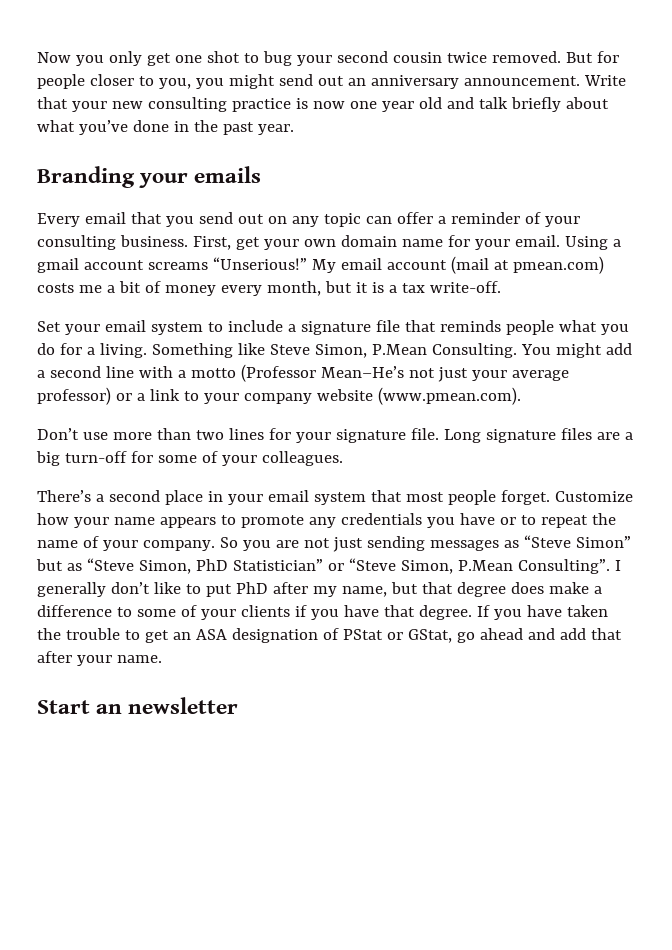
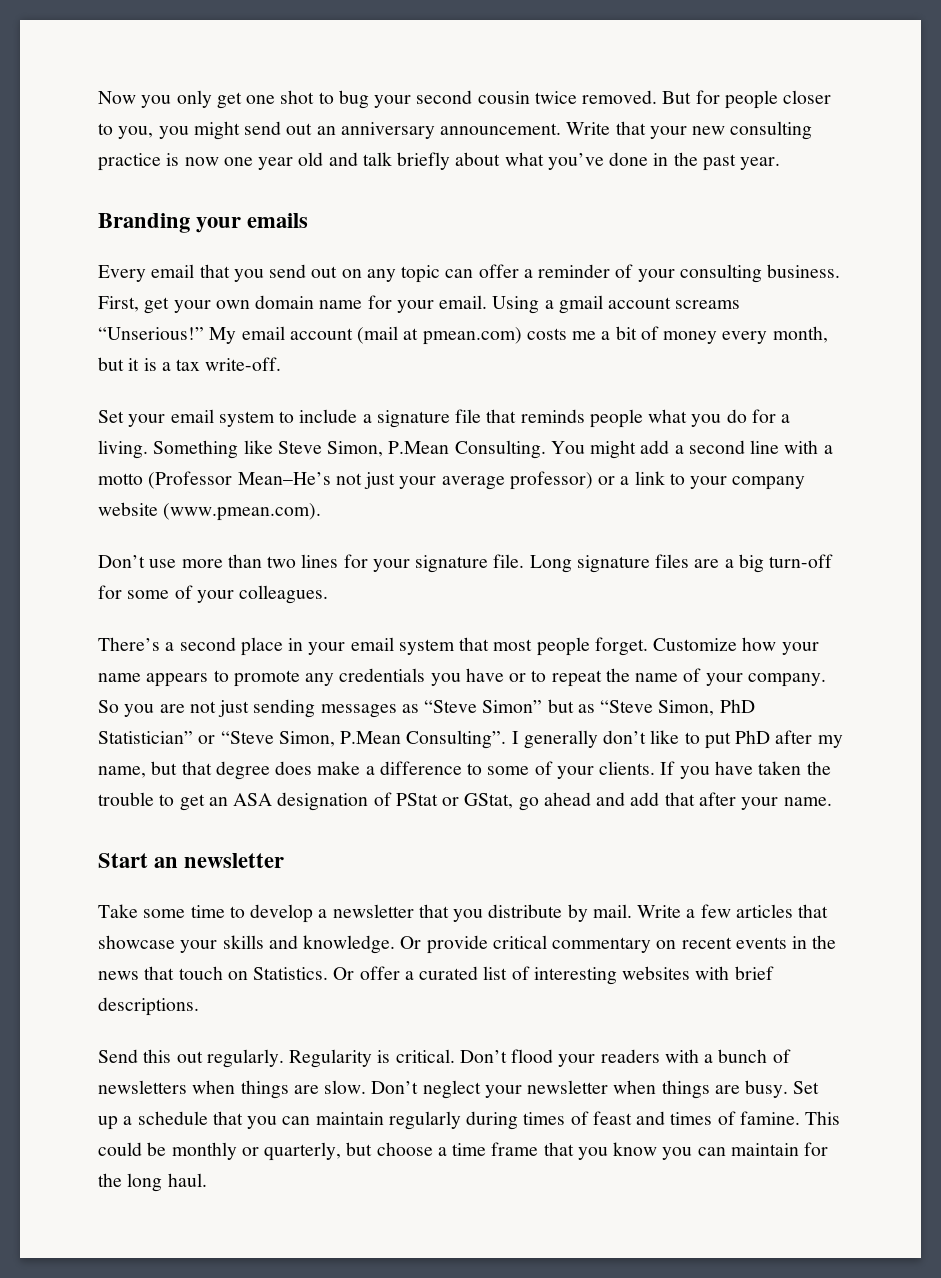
- I generally don’t like to put PhD after my name, but that degree does make a difference to some of your clients if you have that degree.
+ I generally don’t like to put PhD after my name, but that degree does make a difference to some of your clients.
+ Take some time to develop a newsletter that you distribute by mail. Write a few articles that showcase your skills and knowledge. Or provide critical commentary on recent events in the news that touch on Statistics. Or offer a curated list of interesting websites with brief descriptions.
+ Send this out regularly. Regularity is critical. Don’t flood your readers with a bunch of newsletters when things are slow. Don’t neglect your newsletter when things are busy. Set up a schedule that you can maintain regularly during times of feast and times of famine. This could be monthly or quarterly, but choose a time frame that you know you can maintain for the long haul.

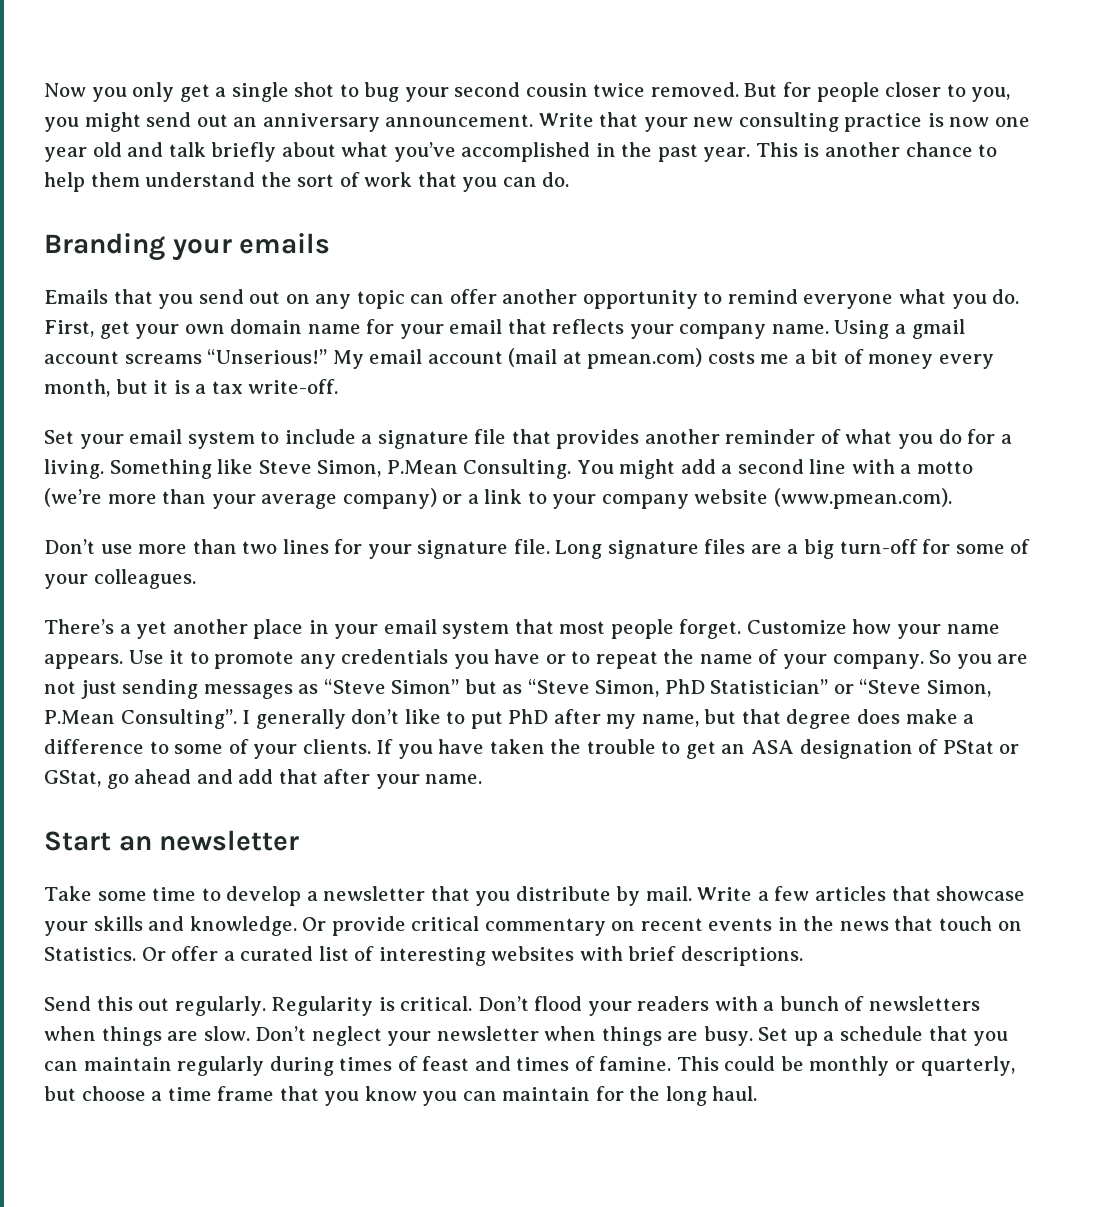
- Now you only get one shot to bug your second cousin twice removed.
+ Now you only get a single shot to bug your second cousin twice removed.
- Write that your new consulting practice is now one year old and talk briefly about what you’ve done in the past year.
+ Write that your new consulting practice is now one year old and talk briefly about what you’ve accomplished in the past year. This is another chance to help them understand the sort of work that you can do.
- Every email that you send out on any topic can offer a reminder of your consulting business.
+ Emails that you send out on any topic can offer another opportunity to remind everyone what you do.
- First, get your own domain name for your email.
+ First, get your own domain name for your email that reflects your company name.
- Set your email system to include a signature file that reminds people what you do for a living.
+ Set your email system to include a signature file that provides another reminder of what you do for a living.
- You might add a second line with a motto (Professor Mean–He’s not just your average professor) or a link to your company website (www.pmean.com).
+ You might add a second line with a motto (we’re more than your average company) or a link to your company website (www.pmean.com).
- There’s a second place in your email system that most people forget.
+ There’s a yet another place in your email system that most people forget.
- Customize how your name appears to promote any credentials you have or to repeat the name of your company.
+ Customize how your name appears. Use it to promote any credentials you have or to repeat the name of your company.

